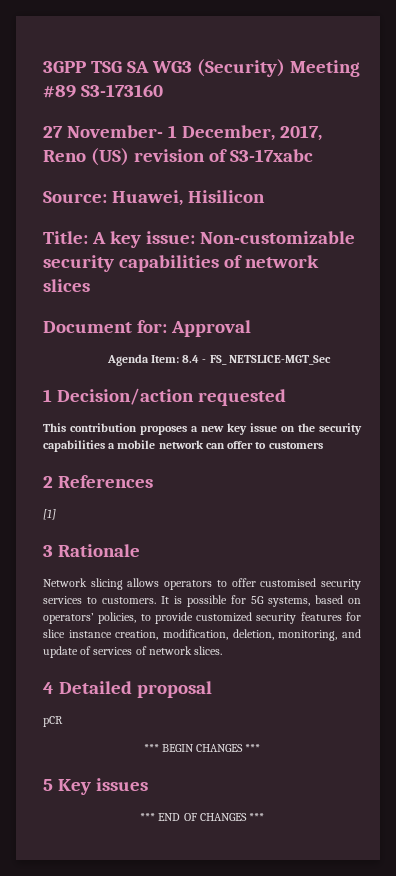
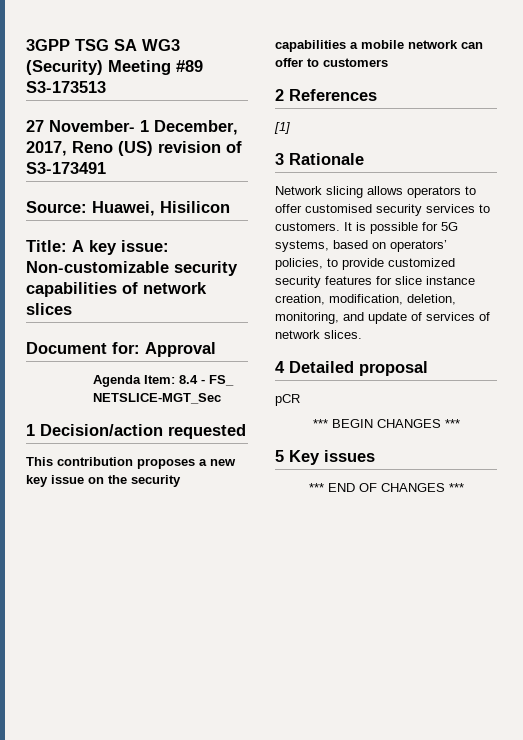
- 3GPP TSG SA WG3 (Security) Meeting #89 S3-173160
+ 3GPP TSG SA WG3 (Security) Meeting #89 S3-173513
- 27 November- 1 December, 2017, Reno (US) revision of S3-17xabc
+ 27 November- 1 December, 2017, Reno (US) revision of S3-173491

